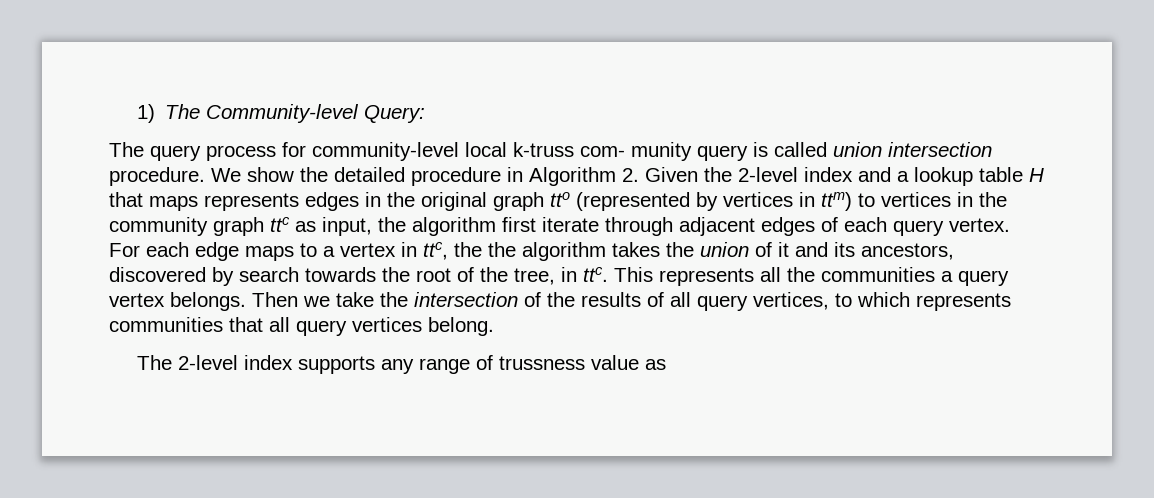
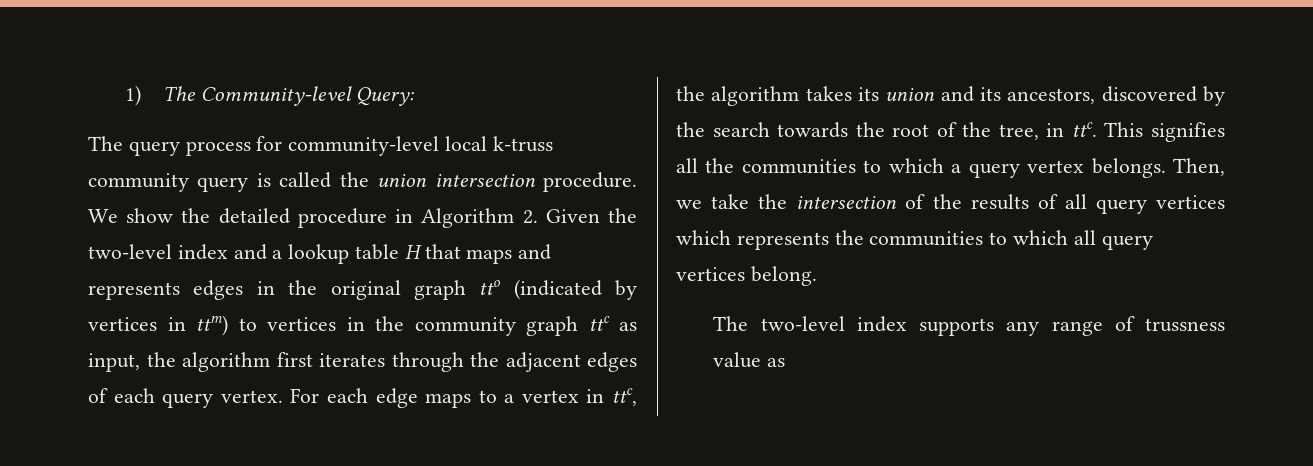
- The query process for community-level local k-truss com- munity query is called union intersection procedure.
+ The query process for community-level local k-truss community query is called the union intersection procedure.
- We show the detailed procedure in Algorithm 2. Given the 2-level index and a lookup table H that maps represents edges in the original graph tto (represented by vertices in ttm) to vertices in the community graph ttc as input, the algorithm first iterate through adjacent edges of each query vertex.
+ We show the detailed procedure in Algorithm 2. Given the two-level index and a lookup table H that maps and represents edges in the original graph tto (indicated by vertices in ttm) to vertices in the community graph ttc as input, the algorithm first iterates through the adjacent edges of each query vertex.
- For each edge maps to a vertex in ttc, the the algorithm takes the union of it and its ancestors, discovered by search towards the root of the tree, in ttc.
+ For each edge maps to a vertex in ttc, the algorithm takes its union and its ancestors, discovered by the search towards the root of the tree, in ttc.
- This represents all the communities a query vertex belongs.
+ This signifies all the communities to which a query vertex belongs.
- Then we take the intersection of the results of all query vertices, to which represents communities that all query vertices belong.
+ Then, we take the intersection of the results of all query vertices which represents the communities to which all query vertices belong.
- The 2-level index supports any range of trussness value as
+ The two-level index supports any range of trussness value as

